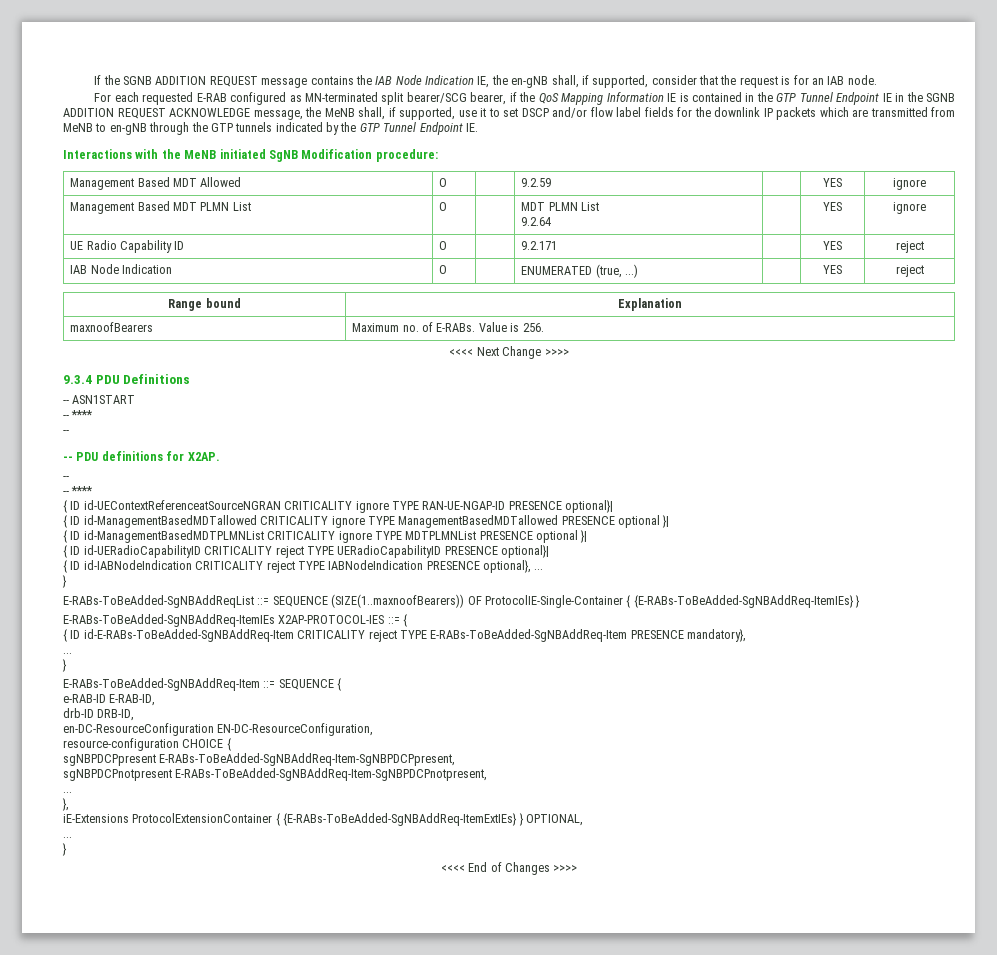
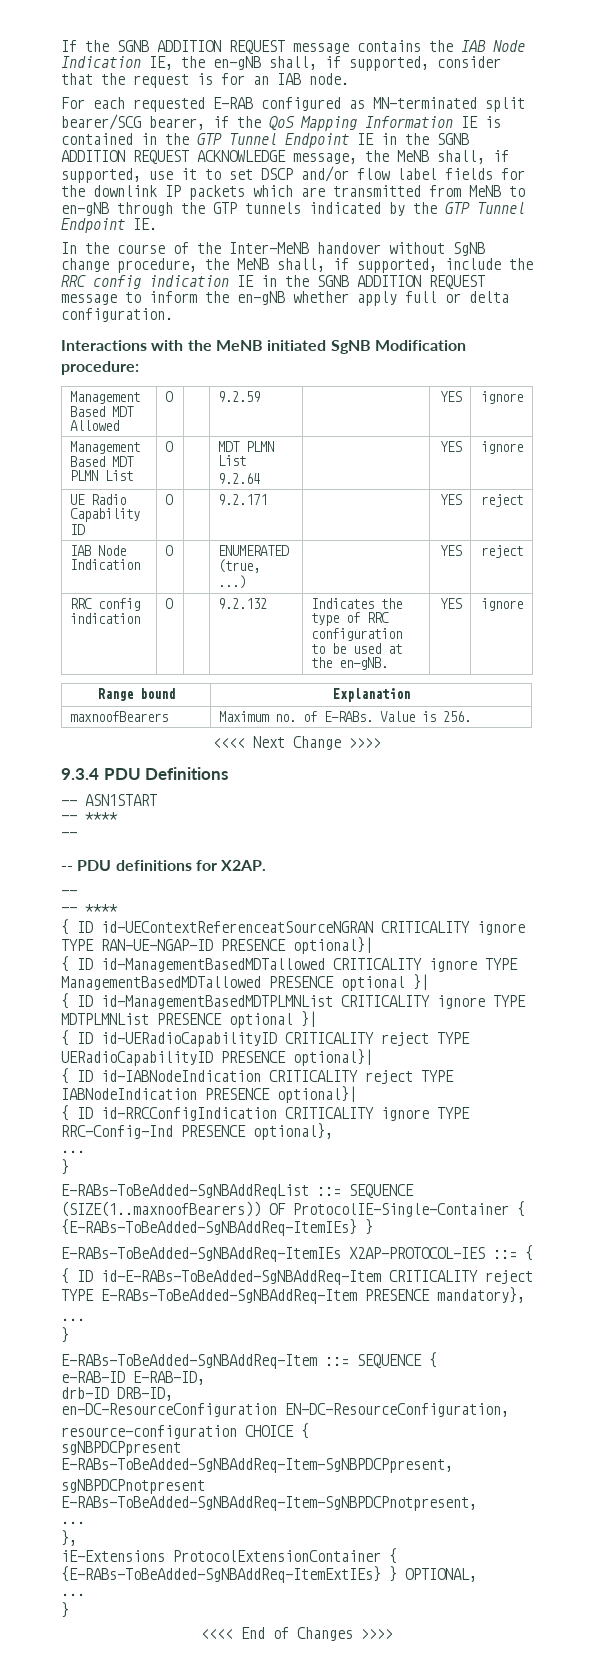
+ In the course of the Inter-MeNB handover without SgNB change procedure, the MeNB shall, if supported, include the RRC config indication IE in the SGNB ADDITION REQUEST message to inform the en-gNB whether apply full or delta configuration.
+ RRC config indication | O | | 9.2.132 | Indicates the type of RRC configuration to be used at the en-gNB. | YES | ignore
- { ID id-IABNodeIndication CRITICALITY reject TYPE IABNodeIndication PRESENCE optional}, ...
+ { ID id-IABNodeIndication CRITICALITY reject TYPE IABNodeIndication PRESENCE optional}|
+ { ID id-RRCConfigIndication CRITICALITY ignore TYPE RRC-Config-Ind PRESENCE optional},
+ ...

